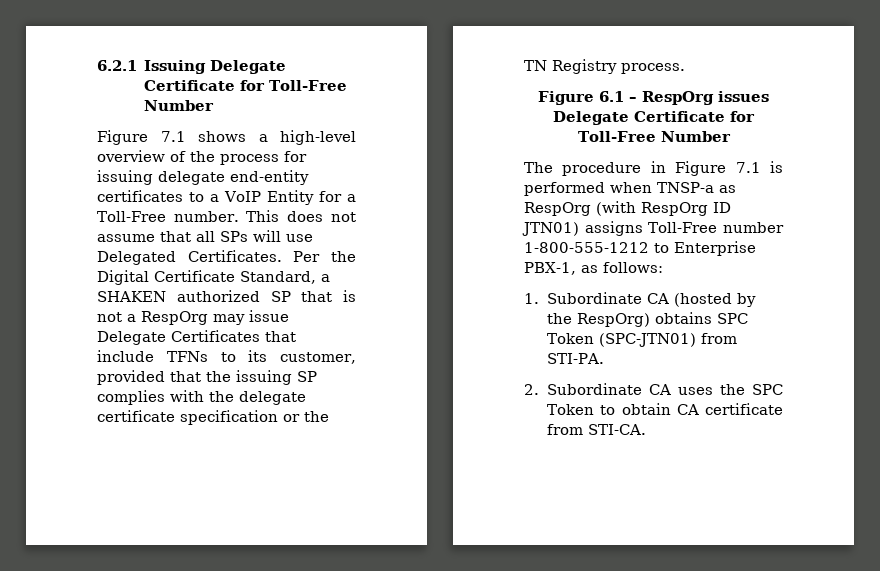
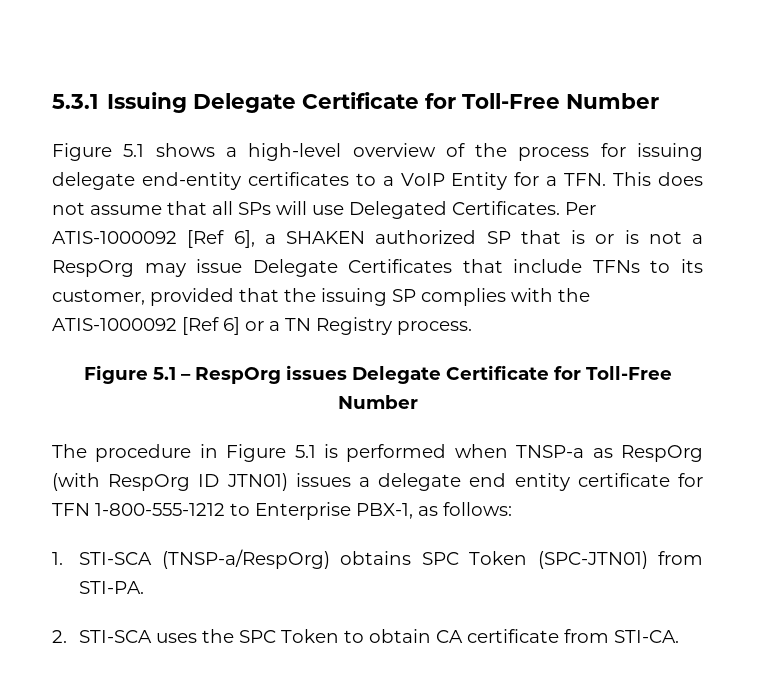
- 6.2.1 Issuing Delegate Certificate for Toll-Free Number
+ 5.3.1 Issuing Delegate Certificate for Toll-Free Number
- Figure 7.1 shows a high-level overview of the process for issuing delegate end-entity certificates to a VoIP Entity for a Toll-Free number. This does not assume that all SPs will use Delegated Certificates.
+ Figure 5.1 shows a high-level overview of the process for issuing delegate end-entity certificates to a VoIP Entity for a TFN. This does not assume that all SPs will use Delegated Certificates.
- Per the Digital Certificate Standard, a SHAKEN authorized SP that is not a RespOrg may issue Delegate Certificates that include TFNs to its customer, provided that the issuing SP complies with the delegate certificate specification or the TN Registry process.
+ Per ATIS-1000092 [Ref 6], a SHAKEN authorized SP that is or is not a RespOrg may issue Delegate Certificates that include TFNs to its customer, provided that the issuing SP complies with the ATIS-1000092 [Ref 6] or a TN Registry process.
- Figure 6.1 – RespOrg issues Delegate Certificate for Toll-Free Number
+ Figure 5.1 – RespOrg issues Delegate Certificate for Toll-Free Number
- The procedure in Figure 7.1 is performed when TNSP-a as RespOrg (with RespOrg ID JTN01) assigns Toll-Free number 1-800-555-1212 to Enterprise PBX-1, as follows:
+ The procedure in Figure 5.1 is performed when TNSP-a as RespOrg (with RespOrg ID JTN01) issues a delegate end entity certificate for TFN 1-800-555-1212 to Enterprise PBX-1, as follows:
- 1. Subordinate CA (hosted by the RespOrg) obtains SPC Token (SPC-JTN01) from STI-PA.
+ 1. STI-SCA (TNSP-a/RespOrg) obtains SPC Token (SPC-JTN01) from STI-PA.
- 2. Subordinate CA uses the SPC Token to obtain CA certificate from STI-CA.
+ 2. STI-SCA uses the SPC Token to obtain CA certificate from STI-CA.

